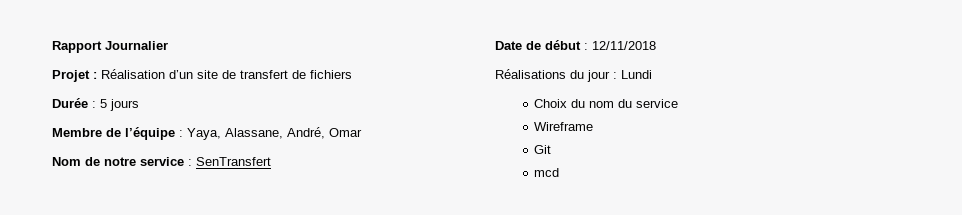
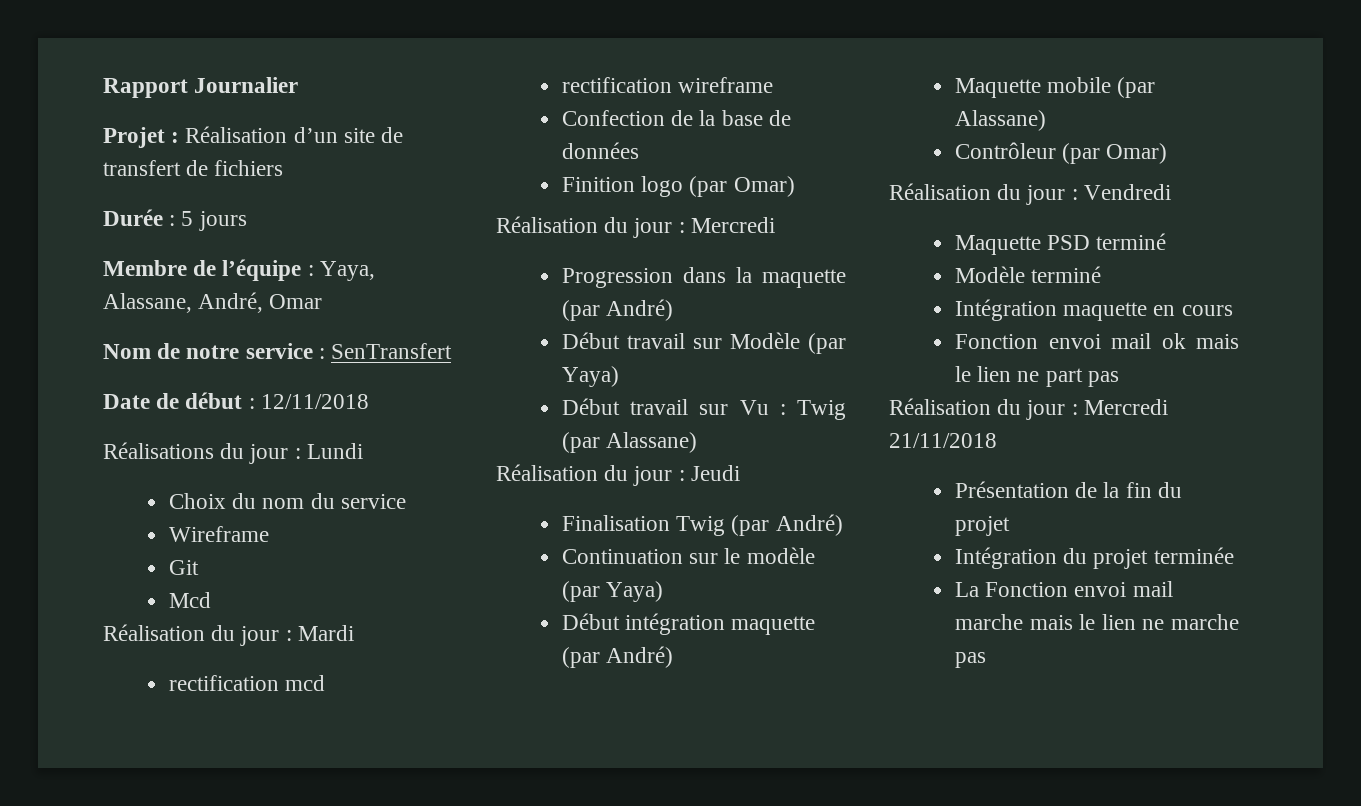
- mcd
+ Mcd
+ Réalisation du jour : Mardi
+ rectification mcd
+ rectification wireframe
+ Confection de la base de données
+ Finition logo (par Omar)
+ Réalisation du jour : Mercredi
+ Progression dans la maquette (par André)
+ Début travail sur Modèle (par Yaya)
+ Début travail sur Vu : Twig (par Alassane)
+ Réalisation du jour : Jeudi
+ Finalisation Twig (par André)
+ Continuation sur le modèle (par Yaya)
+ Début intégration maquette (par André)
+ Maquette mobile (par Alassane)
+ Contrôleur (par Omar)
+ Réalisation du jour : Vendredi
+ Maquette PSD terminé
+ Modèle terminé
+ Intégration maquette en cours
+ Fonction envoi mail ok mais le lien ne part pas
+ Réalisation du jour : Mercredi 21/11/2018
+ Présentation de la fin du projet
+ Intégration du projet terminée
+ La Fonction envoi mail marche mais le lien ne marche pas

